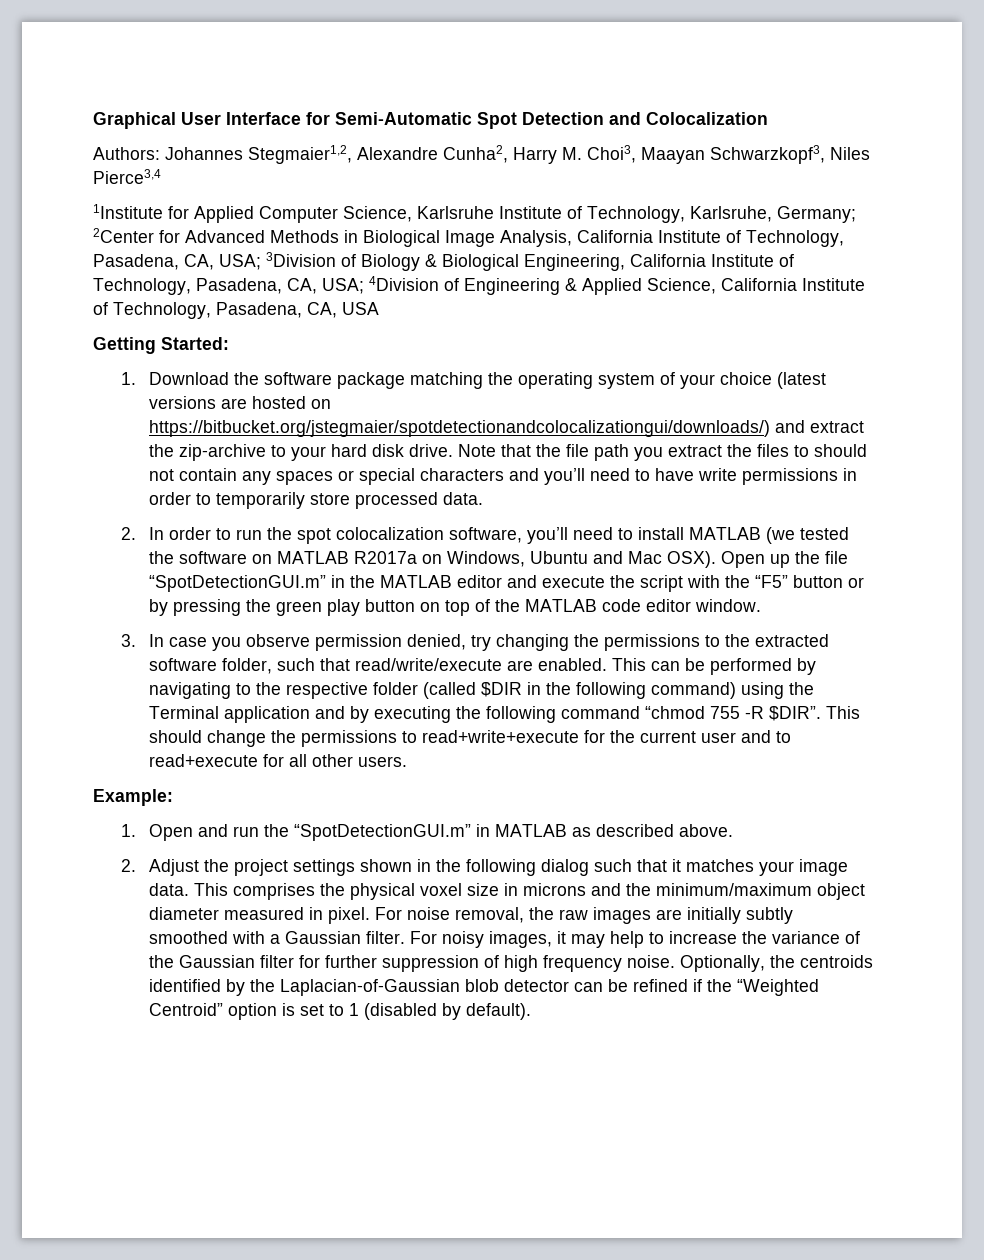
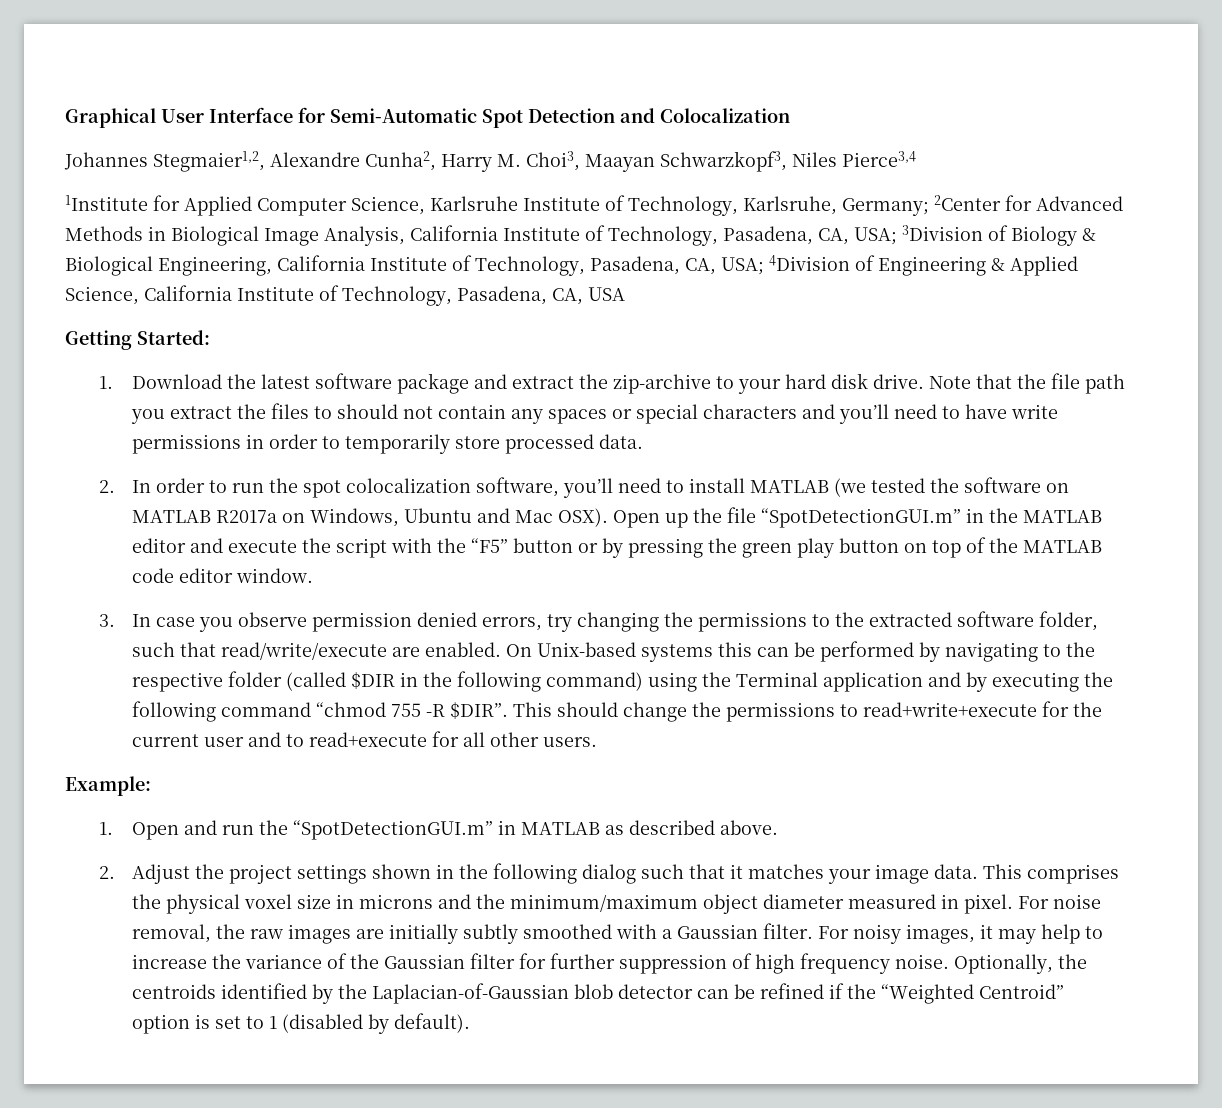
- Authors: Johannes Stegmaier1,2, Alexandre Cunha2, Harry M. Choi3, Maayan Schwarzkopf3, Niles Pierce3,4
+ Johannes Stegmaier1,2, Alexandre Cunha2, Harry M. Choi3, Maayan Schwarzkopf3, Niles Pierce3,4
- 1. Download the software package matching the operating system of your choice (latest versions are hosted on https://bitbucket.org/jstegmaier/spotdetectionandcolocalizationgui/downloads/) and extract the zip-archive to your hard disk drive.
+ 1. Download the latest software package and extract the zip-archive to your hard disk drive.
- 3. In case you observe permission denied, try changing the permissions to the extracted software folder, such that read/write/execute are enabled.
+ 3. In case you observe permission denied errors, try changing the permissions to the extracted software folder, such that read/write/execute are enabled.
- This can be performed by navigating to the respective folder (called $DIR in the following command) using the Terminal application and by executing the following command “chmod 755 -R $DIR”.
+ On Unix-based systems this can be performed by navigating to the respective folder (called $DIR in the following command) using the Terminal application and by executing the following command “chmod 755 -R $DIR”.

